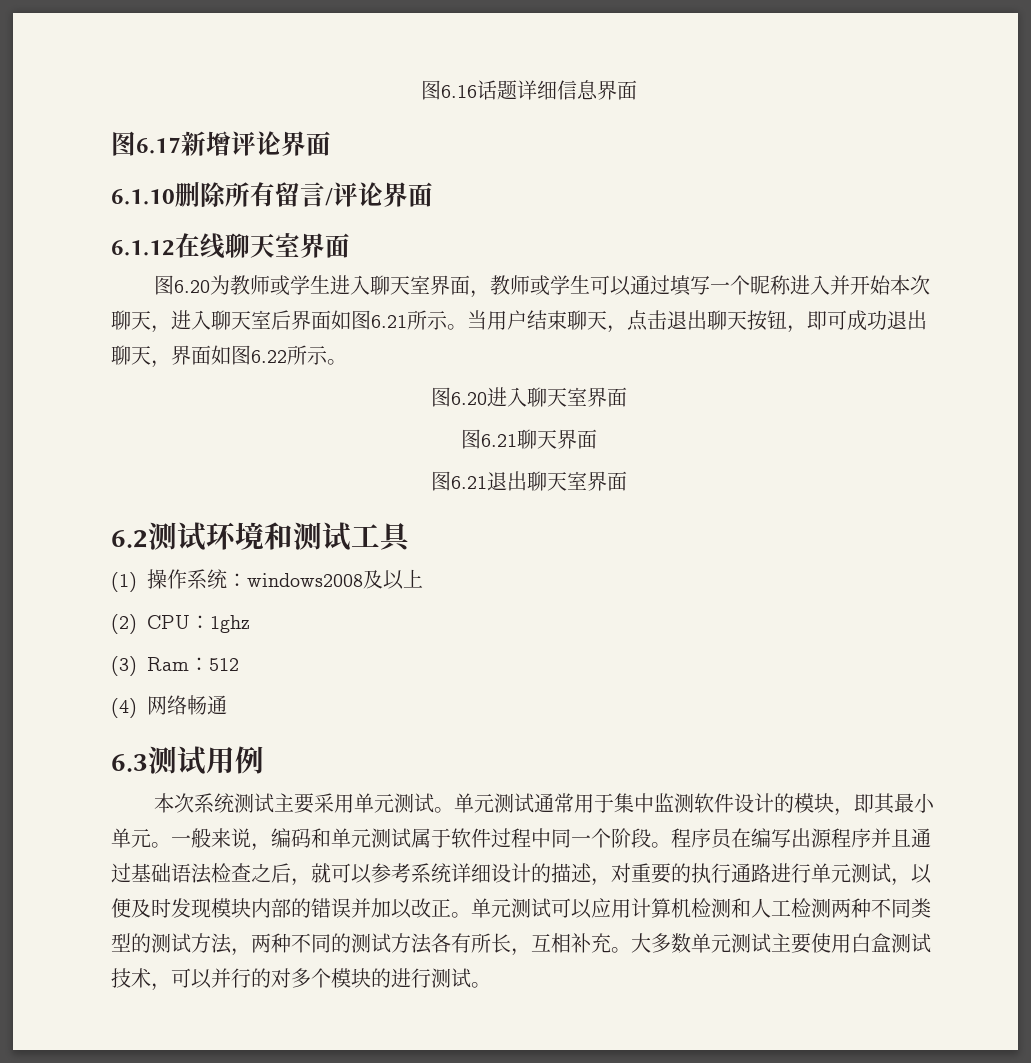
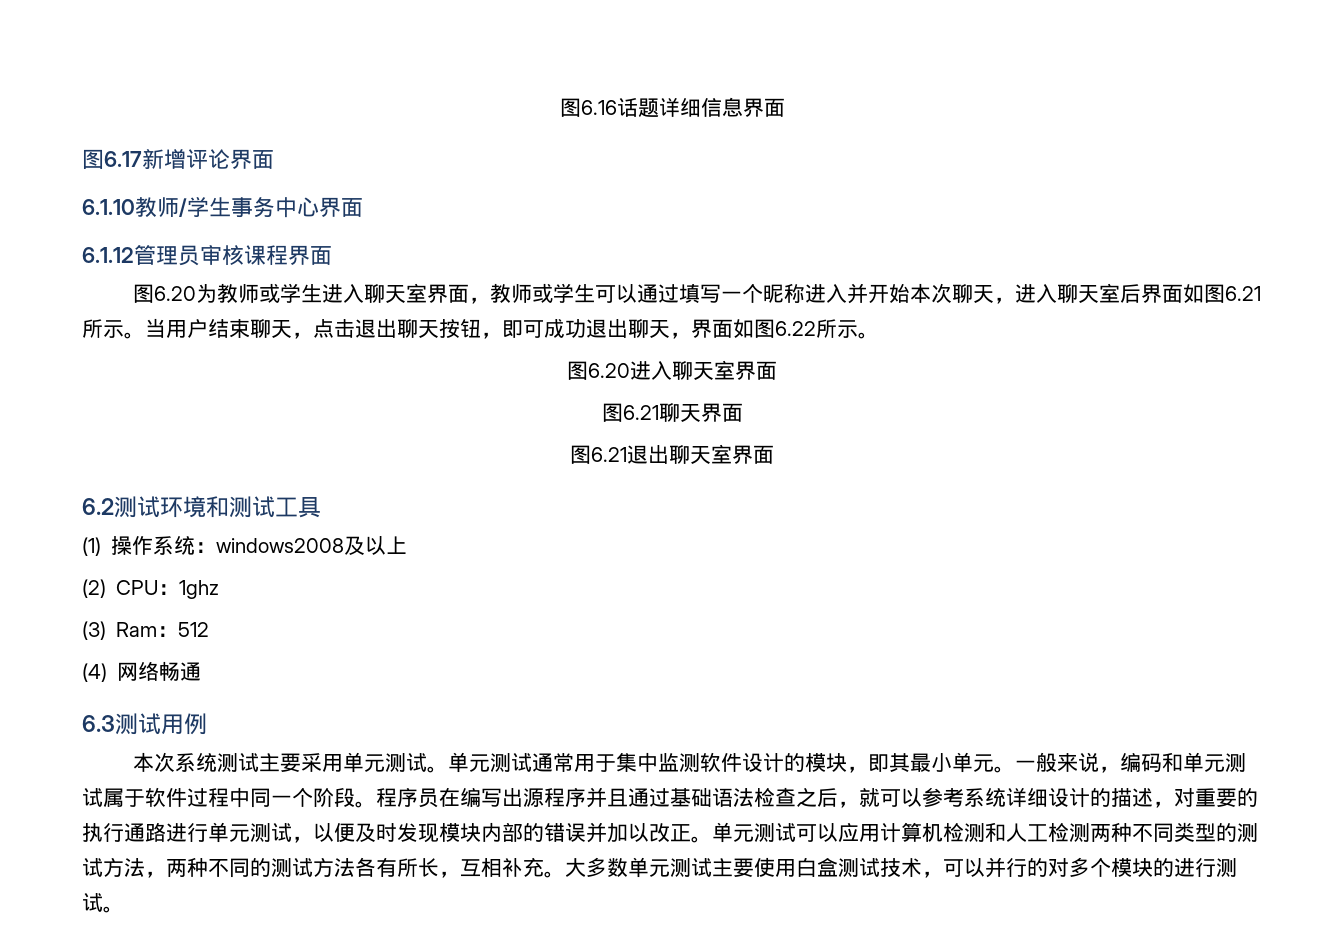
- 6.1.10删除所有留言/评论界面
+ 6.1.10教师/学生事务中心界面
- 6.1.12在线聊天室界面
+ 6.1.12管理员审核课程界面

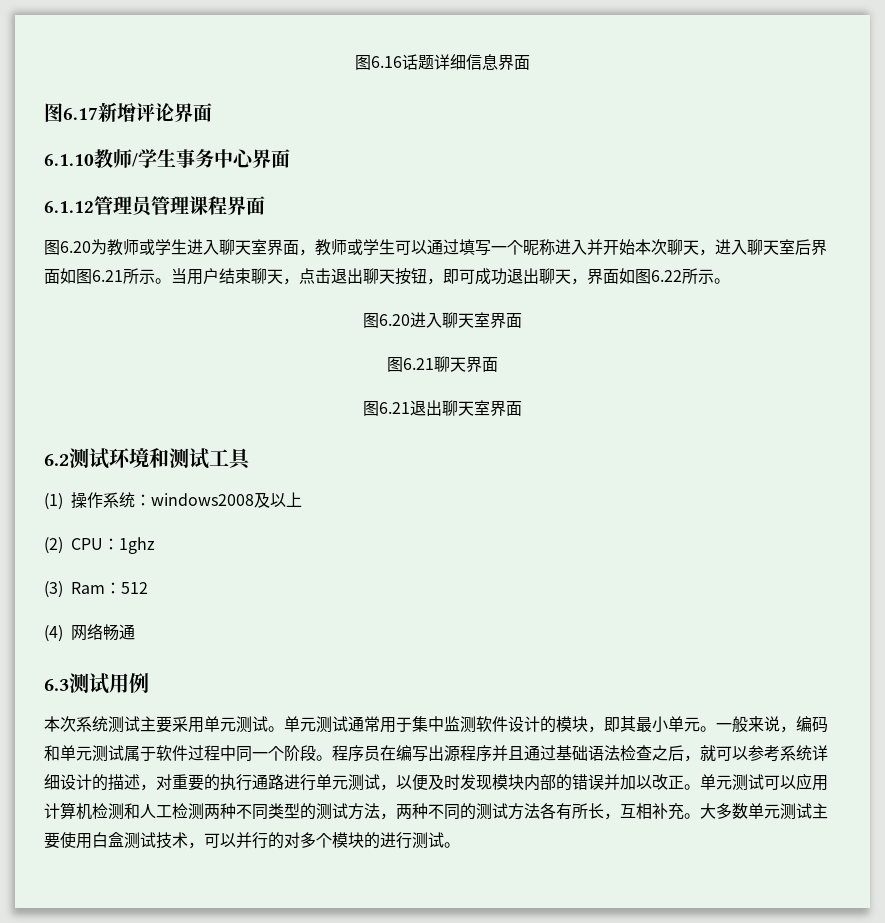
- 6.1.12管理员审核课程界面
+ 6.1.12管理员管理课程界面

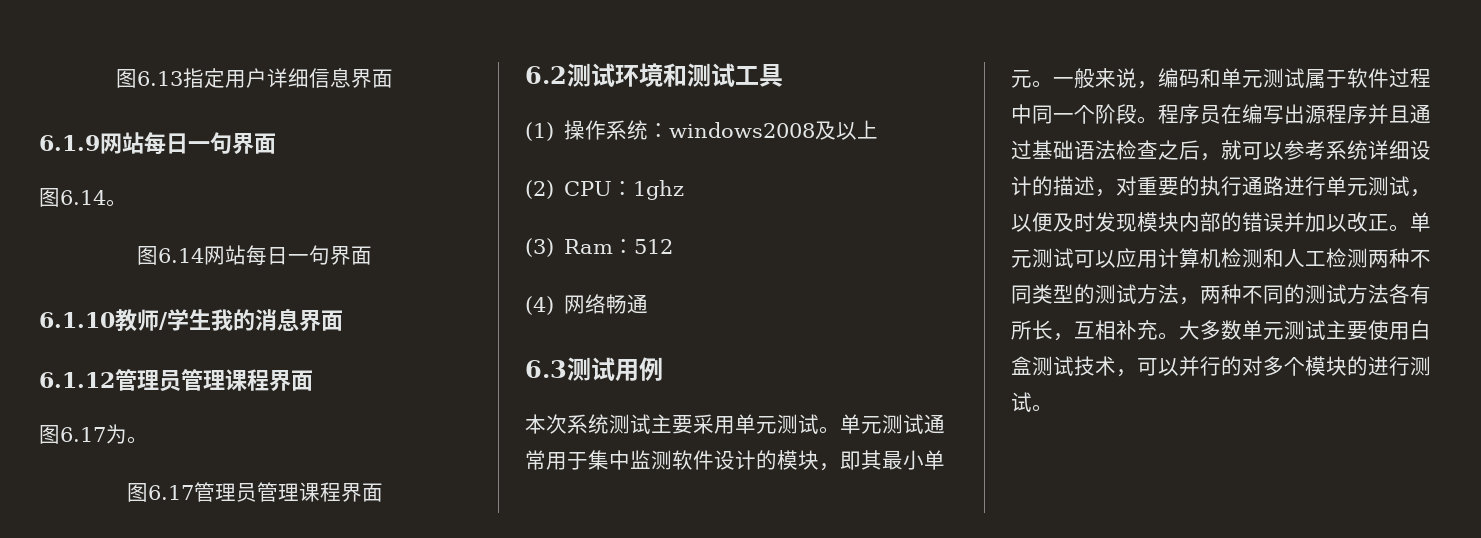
- 图6.16话题详细信息界面
+ 图6.13指定用户详细信息界面
- 图6.17新增评论界面
+ 6.1.9网站每日一句界面
+ 图6.14。
+ 图6.14网站每日一句界面
- 6.1.10教师/学生事务中心界面
+ 6.1.10教师/学生我的消息界面
- 图6.20为教师或学生进入聊天室界面，教师或学生可以通过填写一个昵称进入并开始本次聊天，进入聊天室后界面如图6.21所示。当用户结束聊天，点击退出聊天按钮，即可成功退出聊天，界面如图6.22所示。
- 图6.20进入聊天室界面
- 图6.21聊天界面
- 图6.21退出聊天室界面
+ 图6.17为。
+ 图6.17管理员管理课程界面

